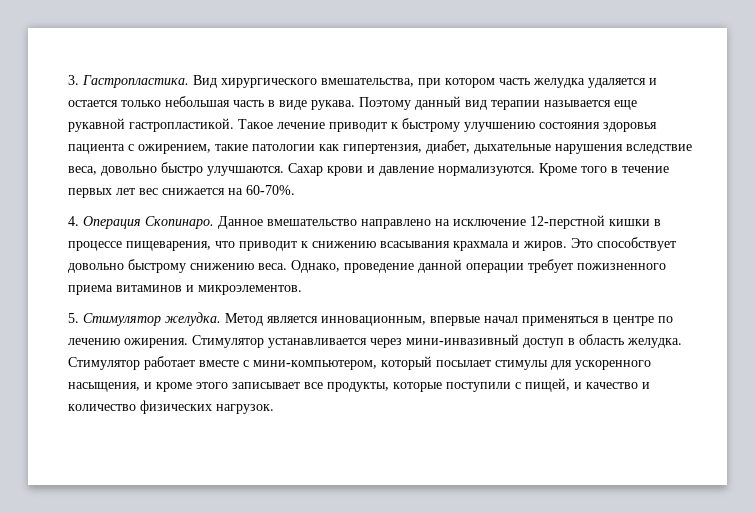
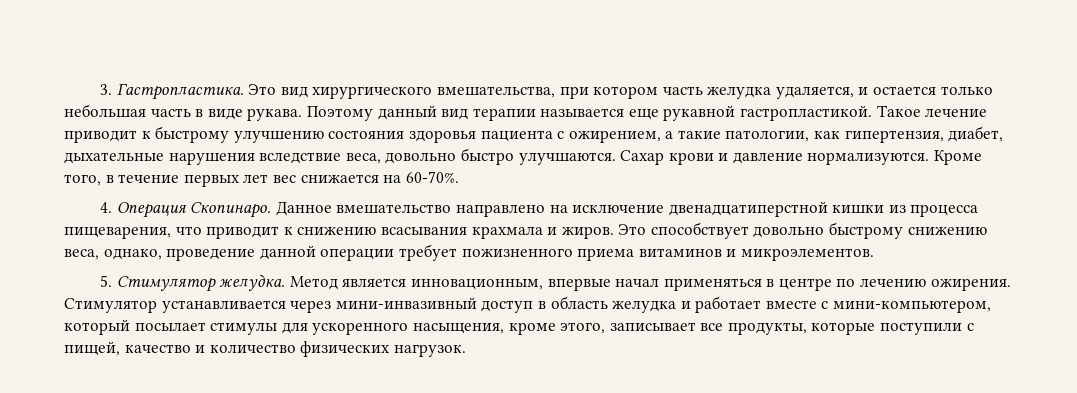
- Вид хирургического вмешательства, при котором часть желудка удаляется и остается только небольшая часть в виде рукава.
+ Это вид хирургического вмешательства, при котором часть желудка удаляется, и остается только небольшая часть в виде рукава.
- Такое лечение приводит к быстрому улучшению состояния здоровья пациента с ожирением, такие патологии как гипертензия, диабет, дыхательные нарушения вследствие веса, довольно быстро улучшаются.
+ Такое лечение приводит к быстрому улучшению состояния здоровья пациента с ожирением, а такие патологии, как гипертензия, диабет, дыхательные нарушения вследствие веса, довольно быстро улучшаются.
- Кроме того в течение первых лет вес снижается на 60-70%.
+ Кроме того, в течение первых лет вес снижается на 60-70%.
- Данное вмешательство направлено на исключение 12-перстной кишки в процессе пищеварения, что приводит к снижению всасывания крахмала и жиров.
+ Данное вмешательство направлено на исключение двенадцатиперстной кишки из процесса пищеварения, что приводит к снижению всасывания крахмала и жиров.
- Это способствует довольно быстрому снижению веса. Однако, проведение данной операции требует пожизненного приема витаминов и микроэлементов.
+ Это способствует довольно быстрому снижению веса, однако, проведение данной операции требует пожизненного приема витаминов и микроэлементов.
- Стимулятор устанавливается через мини-инвазивный доступ в область желудка. Стимулятор работает вместе с мини-компьютером, который посылает стимулы для ускоренного насыщения, и кроме этого записывает все продукты, которые поступили с пищей, и качество и количество физических нагрузок.
+ Стимулятор устанавливается через мини-инвазивный доступ в область желудка и работает вместе с мини-компьютером, который посылает стимулы для ускоренного насыщения, кроме этого, записывает все продукты, которые поступили с пищей, качество и количество физических нагрузок.

